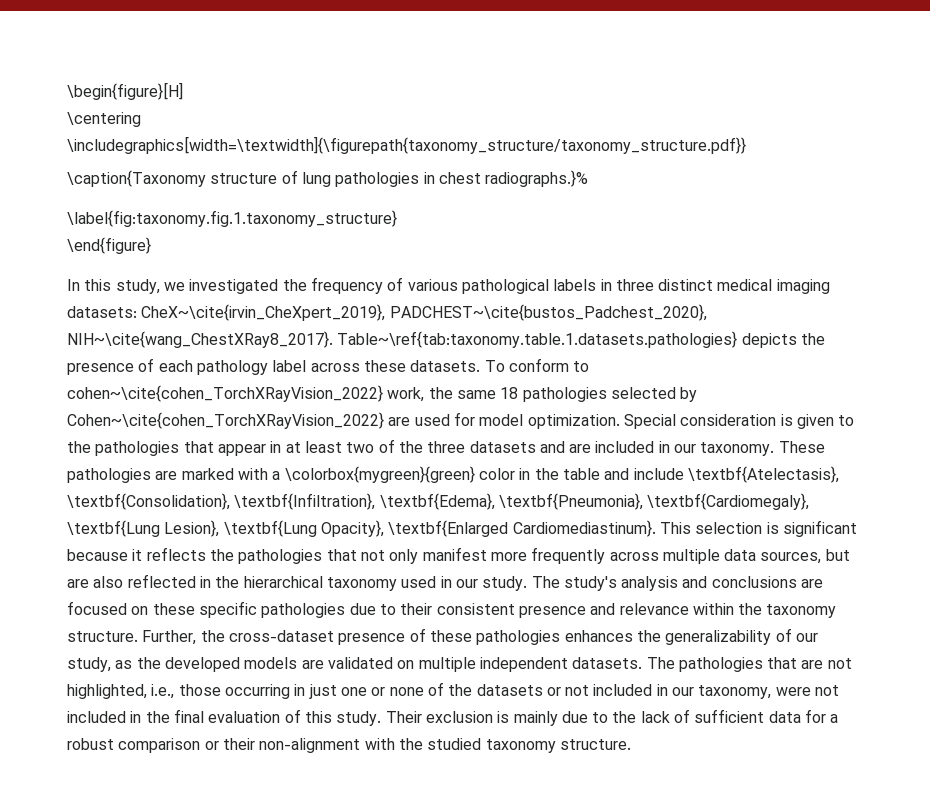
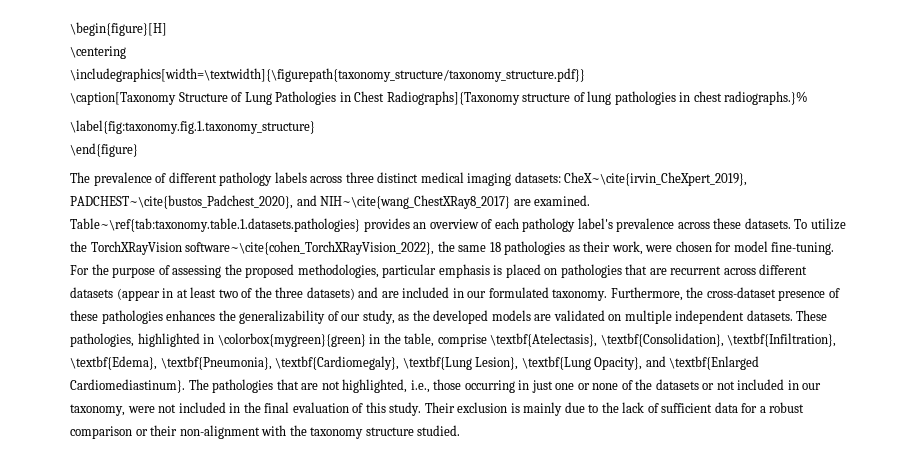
- \caption{Taxonomy structure of lung pathologies in chest radiographs.}%
+ \caption[Taxonomy Structure of Lung Pathologies in Chest Radiographs]{Taxonomy structure of lung pathologies in chest radiographs.}%
- In this study, we investigated the frequency of various pathological labels in three distinct medical imaging datasets: CheX~\cite{irvin_CheXpert_2019}, PADCHEST~\cite{bustos_Padchest_2020}, NIH~\cite{wang_ChestXRay8_2017}. Table~\ref{tab:taxonomy.table.1.datasets.pathologies} depicts the presence of each pathology label across these datasets.
+ The prevalence of different pathology labels across three distinct medical imaging datasets: CheX~\cite{irvin_CheXpert_2019}, PADCHEST~\cite{bustos_Padchest_2020}, and NIH~\cite{wang_ChestXRay8_2017} are examined. Table~\ref{tab:taxonomy.table.1.datasets.pathologies} provides an overview of each pathology label's prevalence across these datasets.
- To conform to cohen~\cite{cohen_TorchXRayVision_2022} work, the same 18 pathologies selected by Cohen~\cite{cohen_TorchXRayVision_2022} are used for model optimization. Special consideration is given to the pathologies that appear in at least two of the three datasets and are included in our taxonomy. These pathologies are marked with a \colorbox{mygreen}{green} color in the table and include \textbf{Atelectasis}, \textbf{Consolidation}, \textbf{Infiltration}, \textbf{Edema}, \textbf{Pneumonia}, \textbf{Cardiomegaly}, \textbf{Lung Lesion}, \textbf{Lung Opacity}, \textbf{Enlarged Cardiomediastinum}. This selection is significant because it reflects the pathologies that not only manifest more frequently across multiple data sources, but are also reflected in the hierarchical taxonomy used in our study. The study's analysis and conclusions are focused on these specific pathologies due to their consistent presence and relevance within the taxonomy structure. Further, the cross-dataset presence of these pathologies enhances the generalizability of our study, as the developed models are validated on multiple independent datasets.
+ To utilize the TorchXRayVision software~\cite{cohen_TorchXRayVision_2022}, the same 18 pathologies as their work, were chosen for model fine-tuning. For the purpose of assessing the proposed methodologies, particular emphasis is placed on pathologies that are recurrent across different datasets (appear in at least two of the three datasets) and are included in our formulated taxonomy. Furthermore, the cross-dataset presence of these pathologies enhances the generalizability of our study, as the developed models are validated on multiple independent datasets.
+ These pathologies, highlighted in \colorbox{mygreen}{green} in the table, comprise \textbf{Atelectasis}, \textbf{Consolidation}, \textbf{Infiltration}, \textbf{Edema}, \textbf{Pneumonia}, \textbf{Cardiomegaly}, \textbf{Lung Lesion}, \textbf{Lung Opacity}, and \textbf{Enlarged Cardiomediastinum}.
- Their exclusion is mainly due to the lack of sufficient data for a robust comparison or their non-alignment with the studied taxonomy structure.
+ Their exclusion is mainly due to the lack of sufficient data for a robust comparison or their non-alignment with the taxonomy structure studied.

